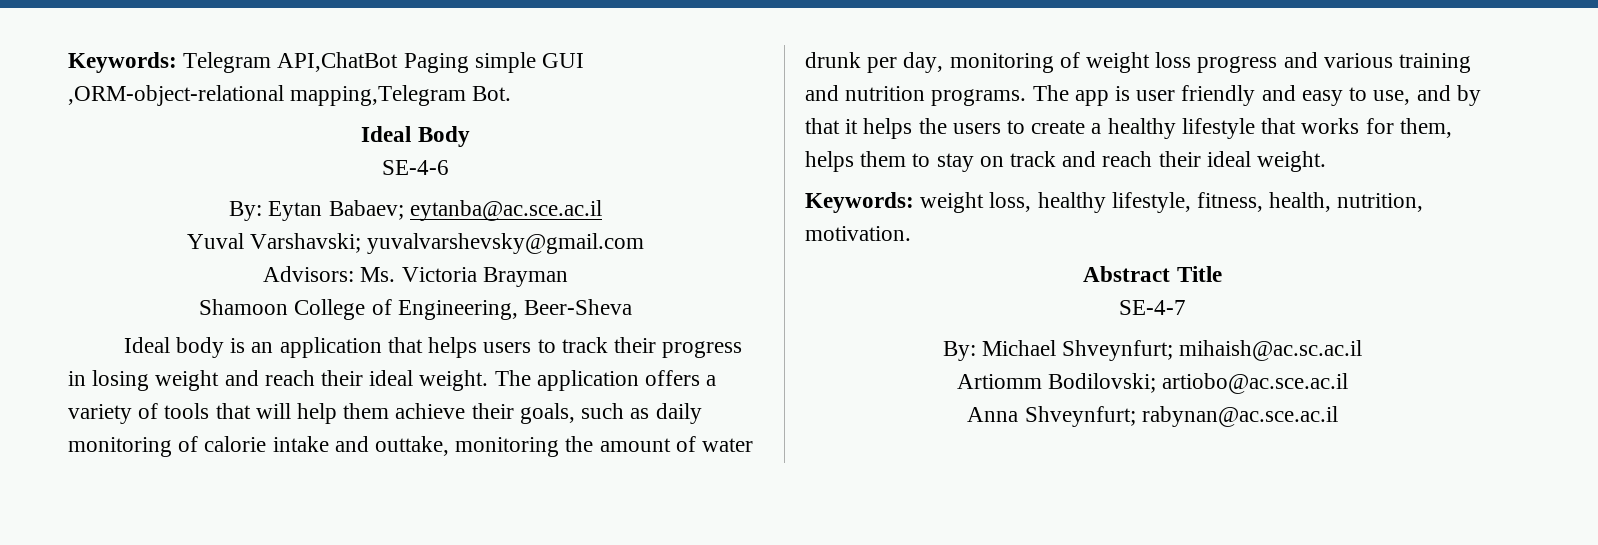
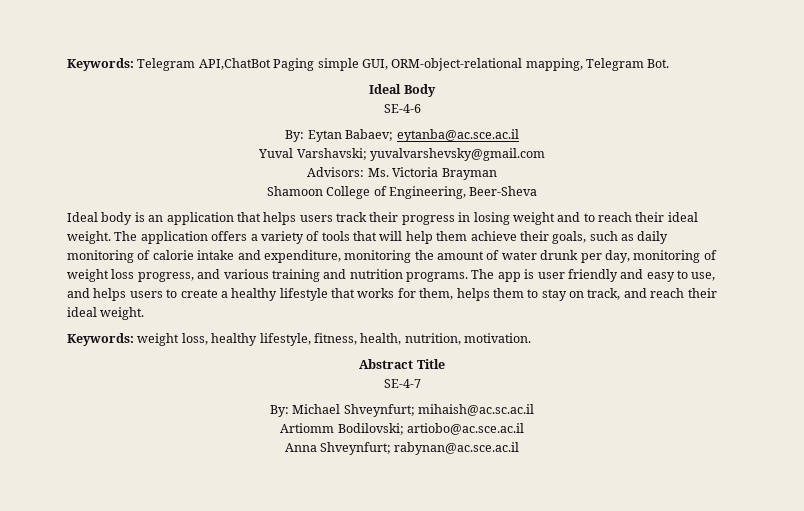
- Keywords: Telegram API,ChatBot Paging simple GUI ,ORM-object-relational mapping,Telegram Bot.
+ Keywords: Telegram API,ChatBot Paging simple GUI, ORM-object-relational mapping, Telegram Bot.
- Ideal body is an application that helps users to track their progress in losing weight and reach their ideal weight.
+ Ideal body is an application that helps users track their progress in losing weight and to reach their ideal weight.
- The application offers a variety of tools that will help them achieve their goals, such as daily monitoring of calorie intake and outtake, monitoring the amount of water drunk per day, monitoring of weight loss progress and various training and nutrition programs.
+ The application offers a variety of tools that will help them achieve their goals, such as daily monitoring of calorie intake and expenditure, monitoring the amount of water drunk per day, monitoring of weight loss progress, and various training and nutrition programs.
- The app is user friendly and easy to use, and by that it helps the users to create a healthy lifestyle that works for them, helps them to stay on track and reach their ideal weight.
+ The app is user friendly and easy to use, and helps users to create a healthy lifestyle that works for them, helps them to stay on track, and reach their ideal weight.

